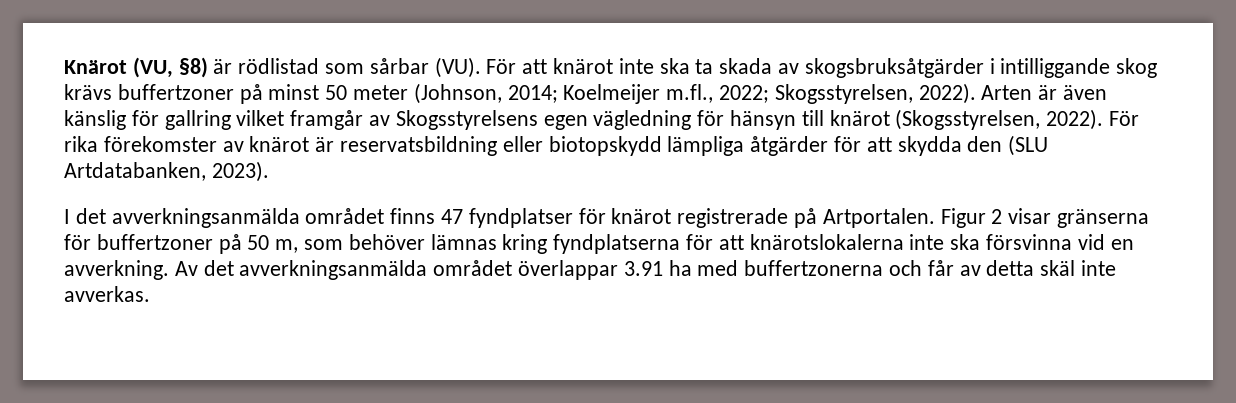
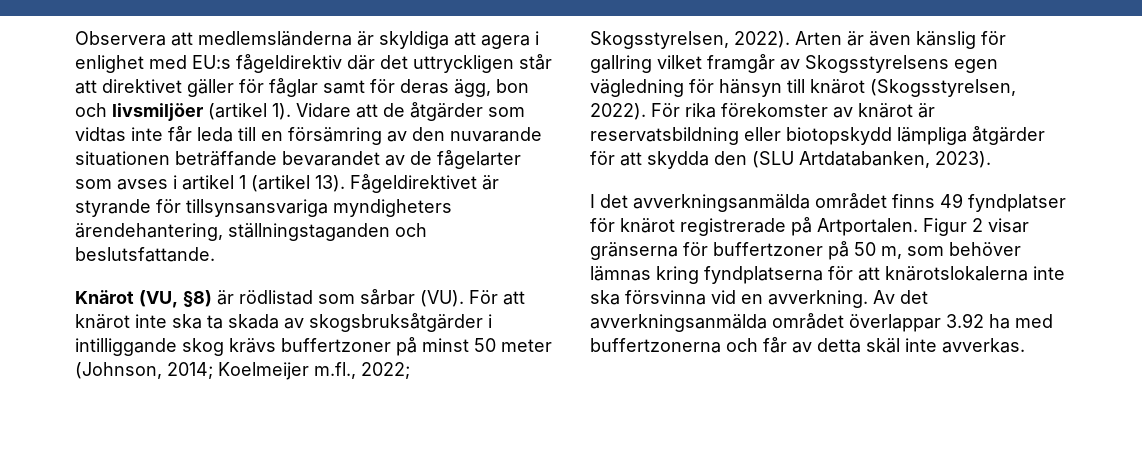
+ Observera att medlemsländerna är skyldiga att agera i enlighet med EU:s fågeldirektiv där det uttryckligen står att direktivet gäller för fåglar samt för deras ägg, bon och livsmiljöer (artikel 1). Vidare att de åtgärder som vidtas inte får leda till en försämring av den nuvarande situationen beträffande bevarandet av de fågelarter som avses i artikel 1 (artikel 13). Fågeldirektivet är styrande för tillsynsansvariga myndigheters ärendehantering, ställningstaganden och beslutsfattande.
- I det avverkningsanmälda området finns 47 fyndplatser för knärot registrerade på Artportalen.
+ I det avverkningsanmälda området finns 49 fyndplatser för knärot registrerade på Artportalen.
- Av det avverkningsanmälda området överlappar 3.91 ha med buffertzonerna och får av detta skäl inte avverkas.
+ Av det avverkningsanmälda området överlappar 3.92 ha med buffertzonerna och får av detta skäl inte avverkas.

